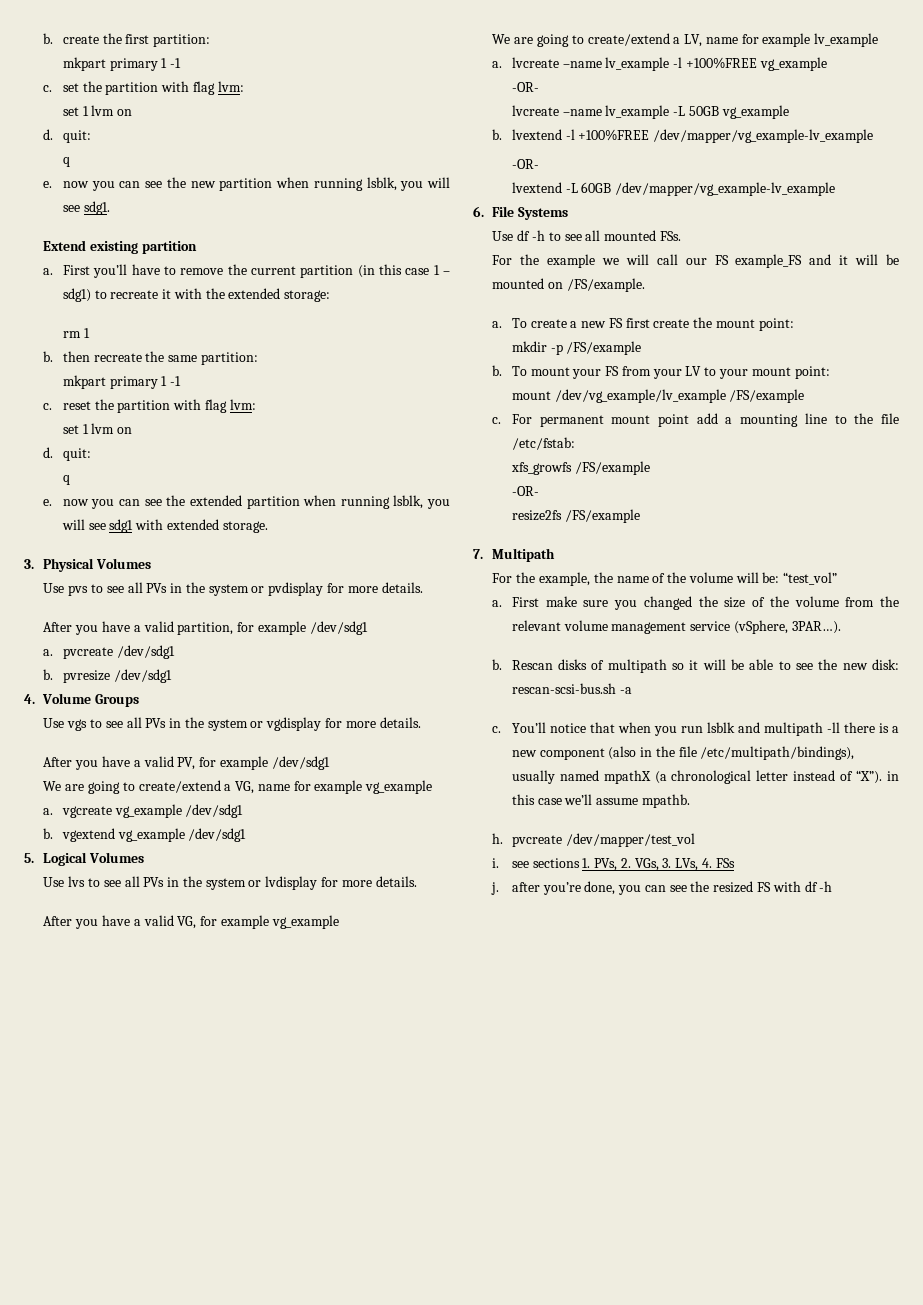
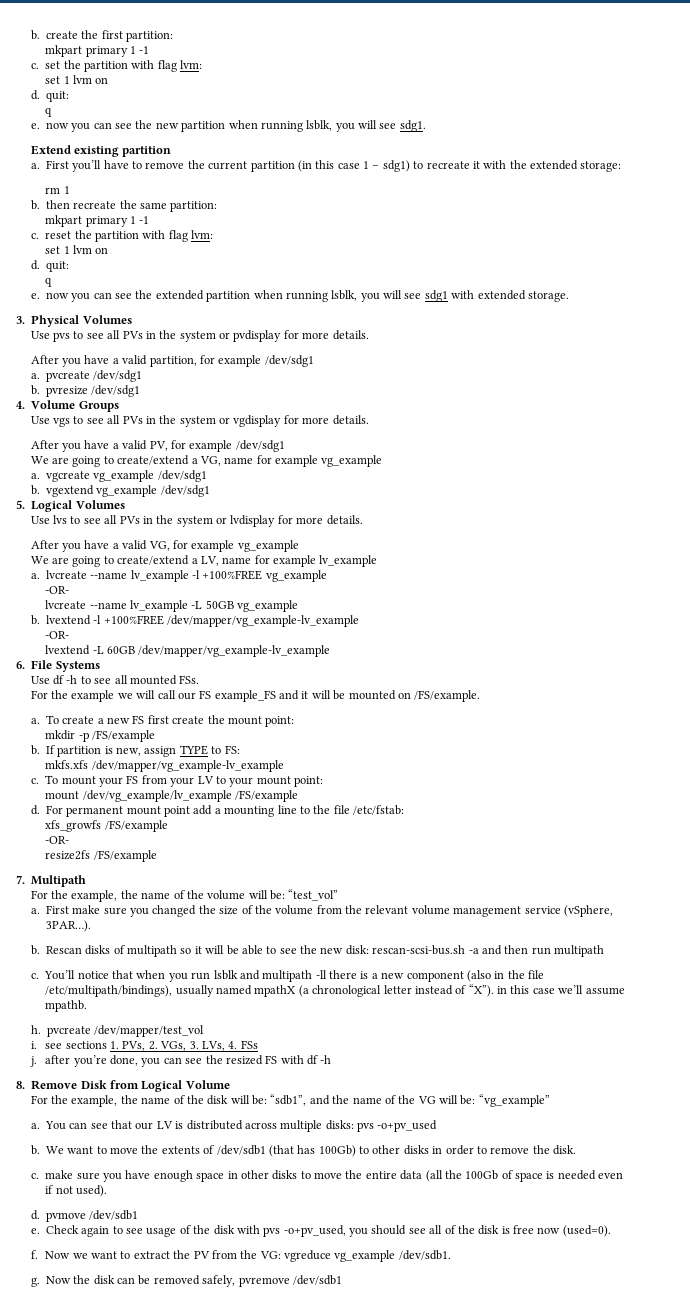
- a. lvcreate –name lv_example -l +100%FREE vg_example
+ a. lvcreate --name lv_example -l +100%FREE vg_example
- lvcreate –name lv_example -L 50GB vg_example
+ lvcreate --name lv_example -L 50GB vg_example
+ If partition is new, assign TYPE to FS:
+ mkfs.xfs /dev/mapper/vg_example-lv_example
+ c.
  mount /dev/vg_example/lv_example /FS/example
- c.
+ d.
- Rescan disks of multipath so it will be able to see the new disk: rescan-scsi-bus.sh -a
+ Rescan disks of multipath so it will be able to see the new disk: rescan-scsi-bus.sh -a and then run multipath
+ 8. Remove Disk from Logical Volume
+ For the example, the name of the disk will be: “sdb1”, and the name of the VG will be: “vg_example”
+ a. You can see that our LV is distributed across multiple disks: pvs -o+pv_used
+ b. We want to move the extents of /dev/sdb1 (that has 100Gb) to other disks in order to remove the disk.
+ c. make sure you have enough space in other disks to move the entire data (all the 100Gb of space is needed even if not used).
+ d. pvmove /dev/sdb1
+ e. Check again to see usage of the disk with pvs -o+pv_used, you should see all of the disk is free now (used=0).
+ f. Now we want to extract the PV from the VG: vgreduce vg_example /dev/sdb1.
+ g. Now the disk can be removed safely, pvremove /dev/sdb1

